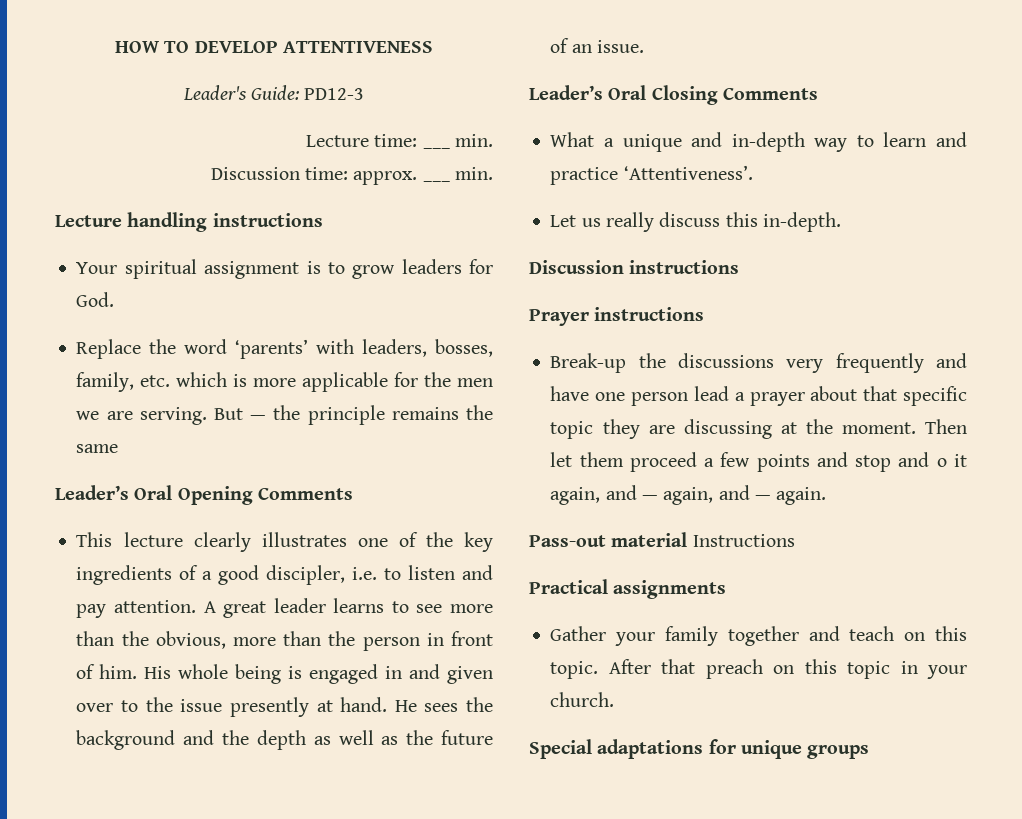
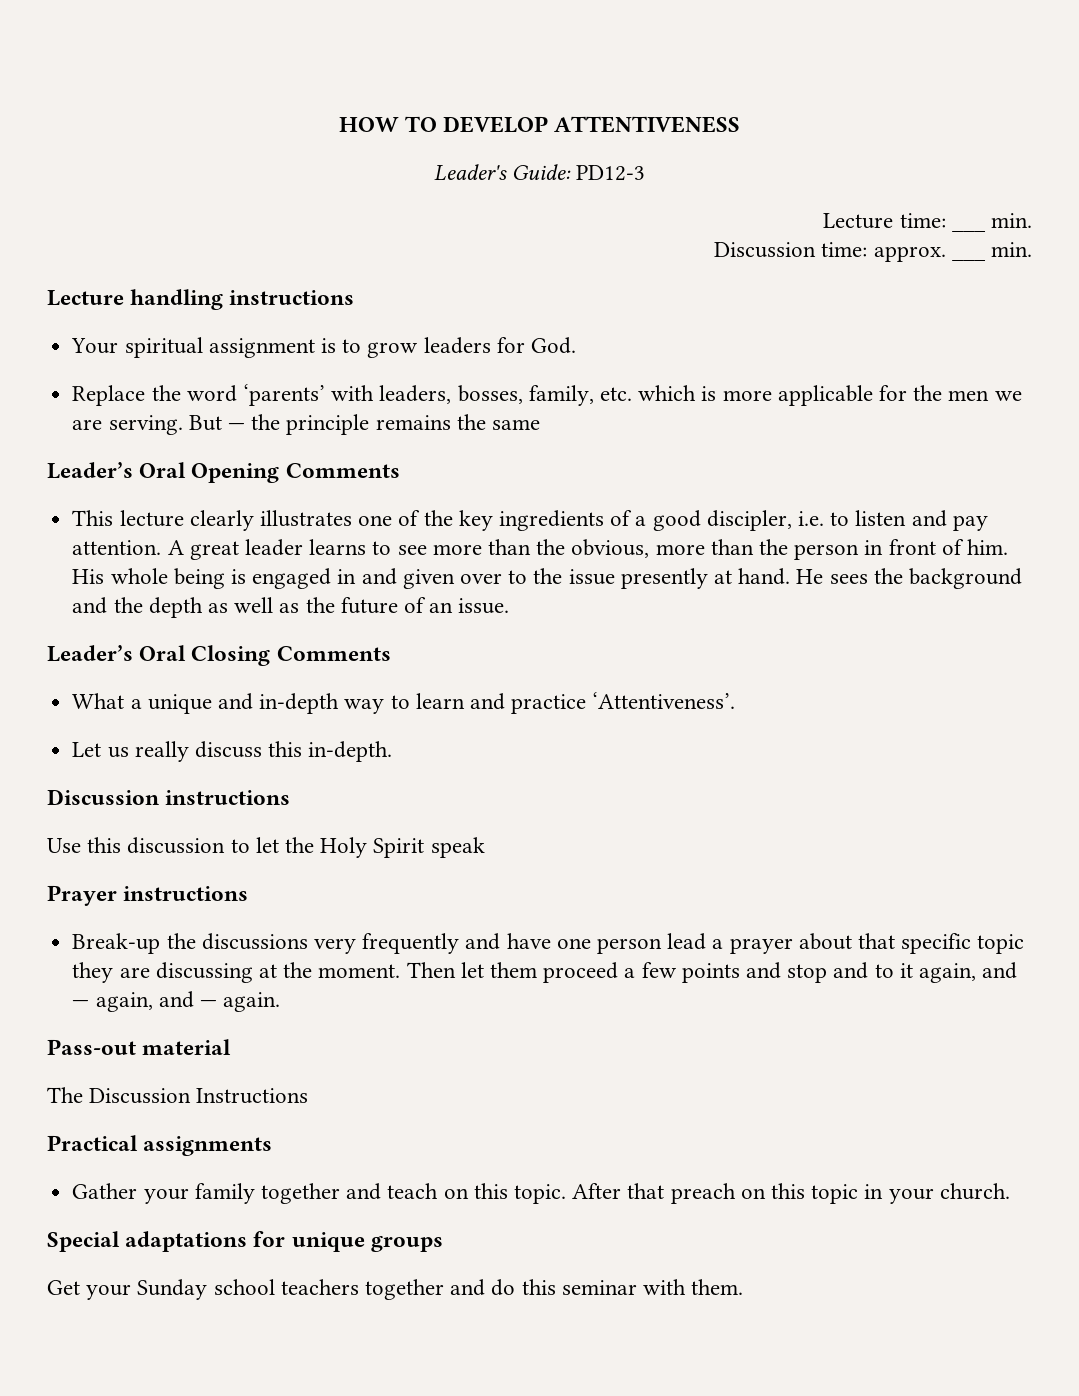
+ Use this discussion to let the Holy Spirit speak
- Then let them proceed a few points and stop and o it again, and — again, and — again.
+ Then let them proceed a few points and stop and to it again, and — again, and — again.
- Pass-out material Instructions
+ Pass-out material
+ The Discussion Instructions
+ Get your Sunday school teachers together and do this seminar with them.

